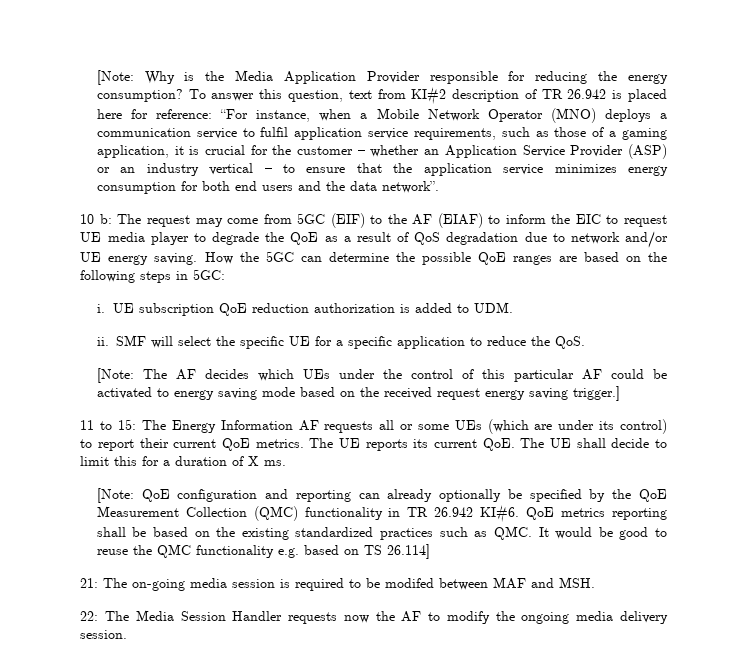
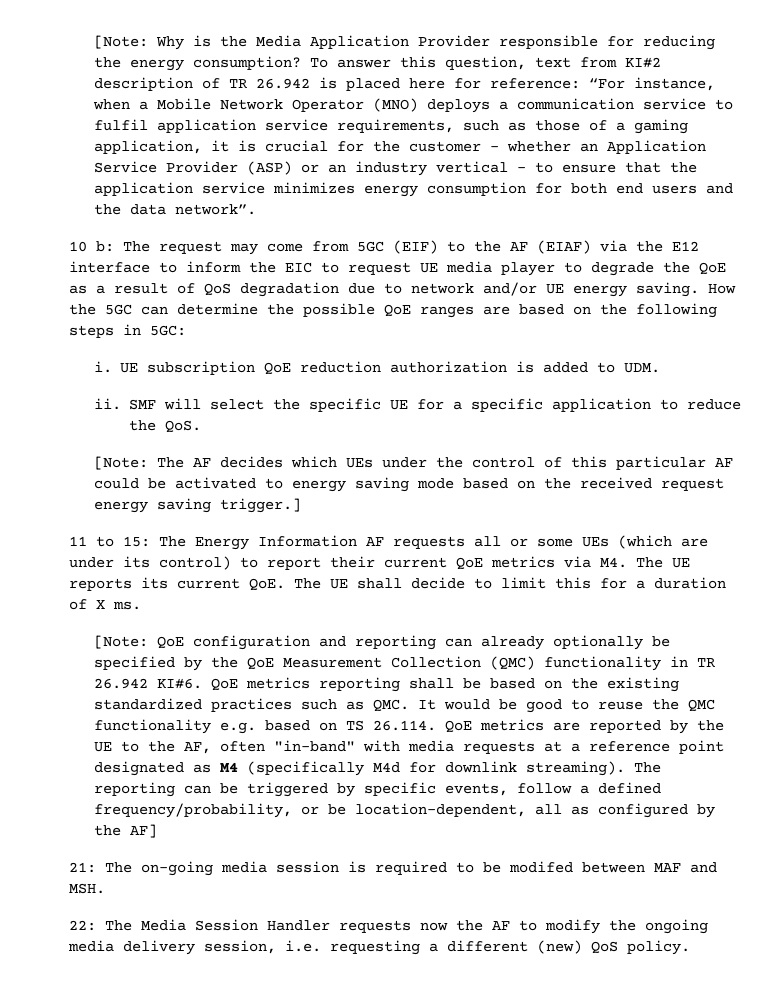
- 10 b: The request may come from 5GC (EIF) to the AF (EIAF) to inform the EIC to request UE media player to degrade the QoE as a result of QoS degradation due to network and/or UE energy saving.
+ 10 b: The request may come from 5GC (EIF) to the AF (EIAF) via the E12 interface to inform the EIC to request UE media player to degrade the QoE as a result of QoS degradation due to network and/or UE energy saving.
- 11 to 15: The Energy Information AF requests all or some UEs (which are under its control) to report their current QoE metrics. The UE reports its current QoE. The UE shall decide to limit this for a duration of X ms.
+ 11 to 15: The Energy Information AF requests all or some UEs (which are under its control) to report their current QoE metrics via M4. The UE reports its current QoE. The UE shall decide to limit this for a duration of X ms.
- QoE metrics reporting shall be based on the existing standardized practices such as QMC. It would be good to reuse the QMC functionality e.g. based on TS 26.114]
+ QoE metrics reporting shall be based on the existing standardized practices such as QMC. It would be good to reuse the QMC functionality e.g. based on TS 26.114. QoE metrics are reported by the UE to the AF, often "in-band" with media requests at a reference point designated as M4 (specifically M4d for downlink streaming). The reporting can be triggered by specific events, follow a defined frequency/probability, or be location-dependent, all as configured by the AF]
- 22: The Media Session Handler requests now the AF to modify the ongoing media delivery session.
+ 22: The Media Session Handler requests now the AF to modify the ongoing media delivery session, i.e. requesting a different (new) QoS policy.

